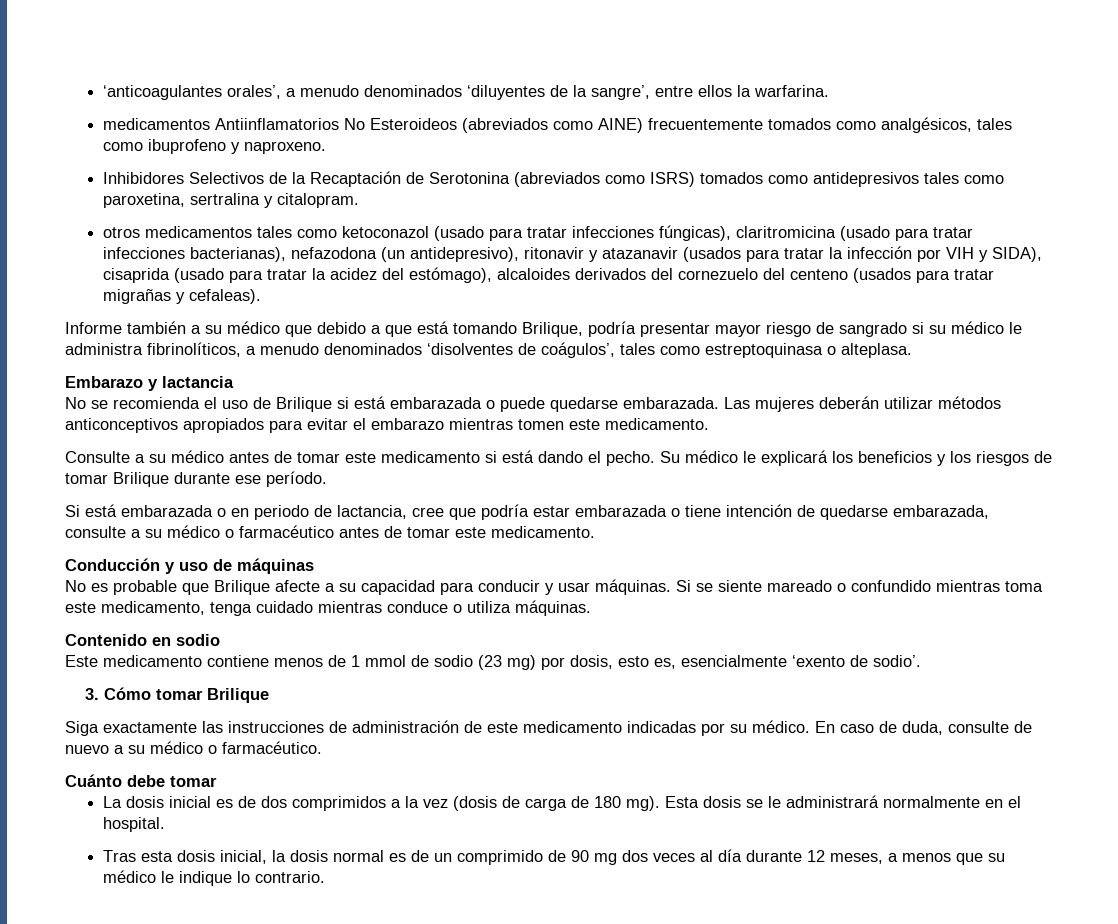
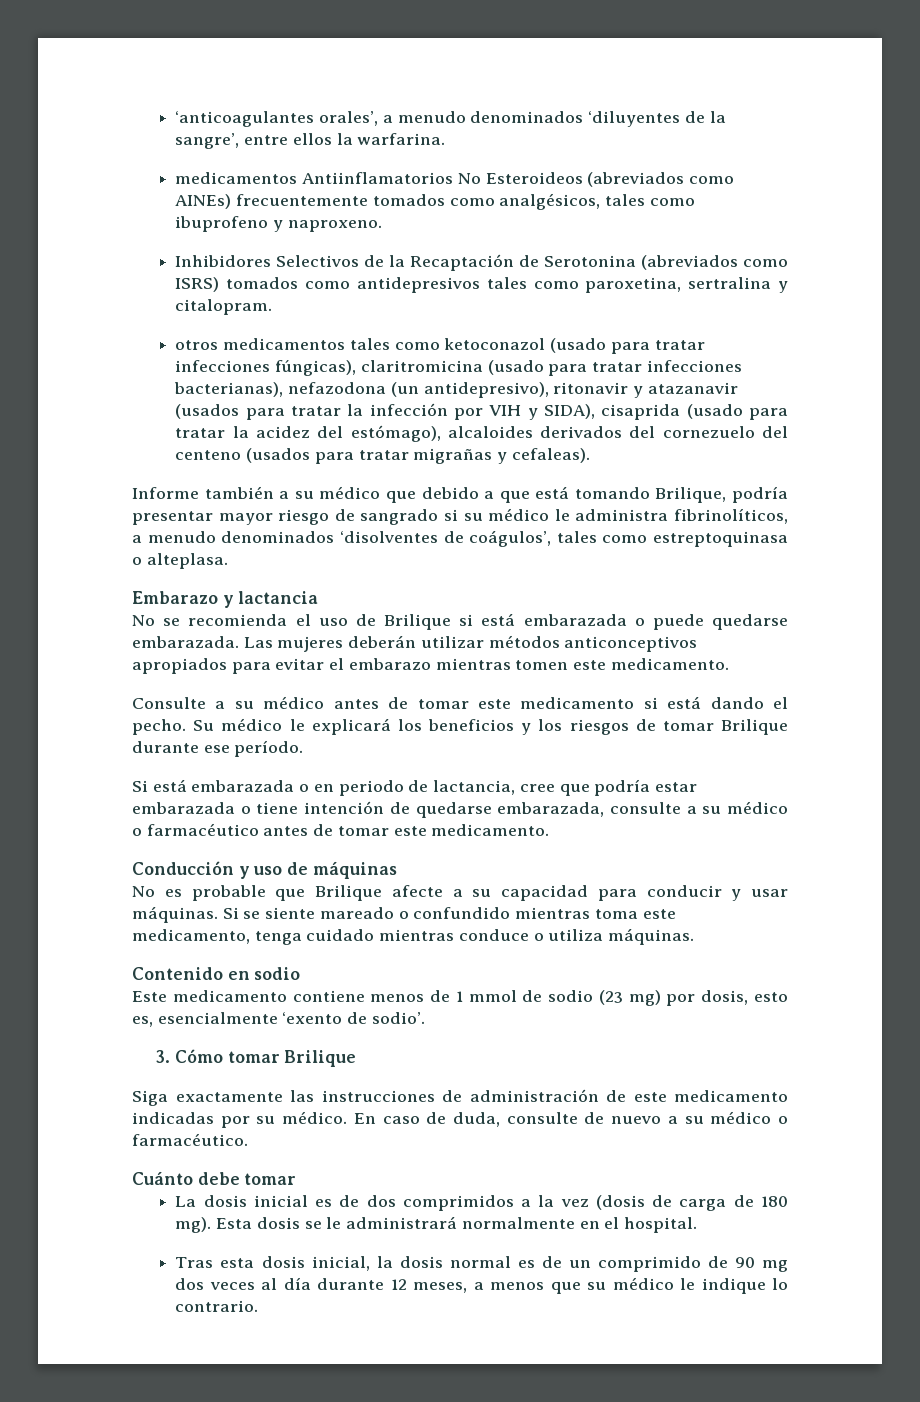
- medicamentos Antiinflamatorios No Esteroideos (abreviados como AINE) frecuentemente tomados como analgésicos, tales como ibuprofeno y naproxeno.
+ medicamentos Antiinflamatorios No Esteroideos (abreviados como AINEs) frecuentemente tomados como analgésicos, tales como ibuprofeno y naproxeno.

